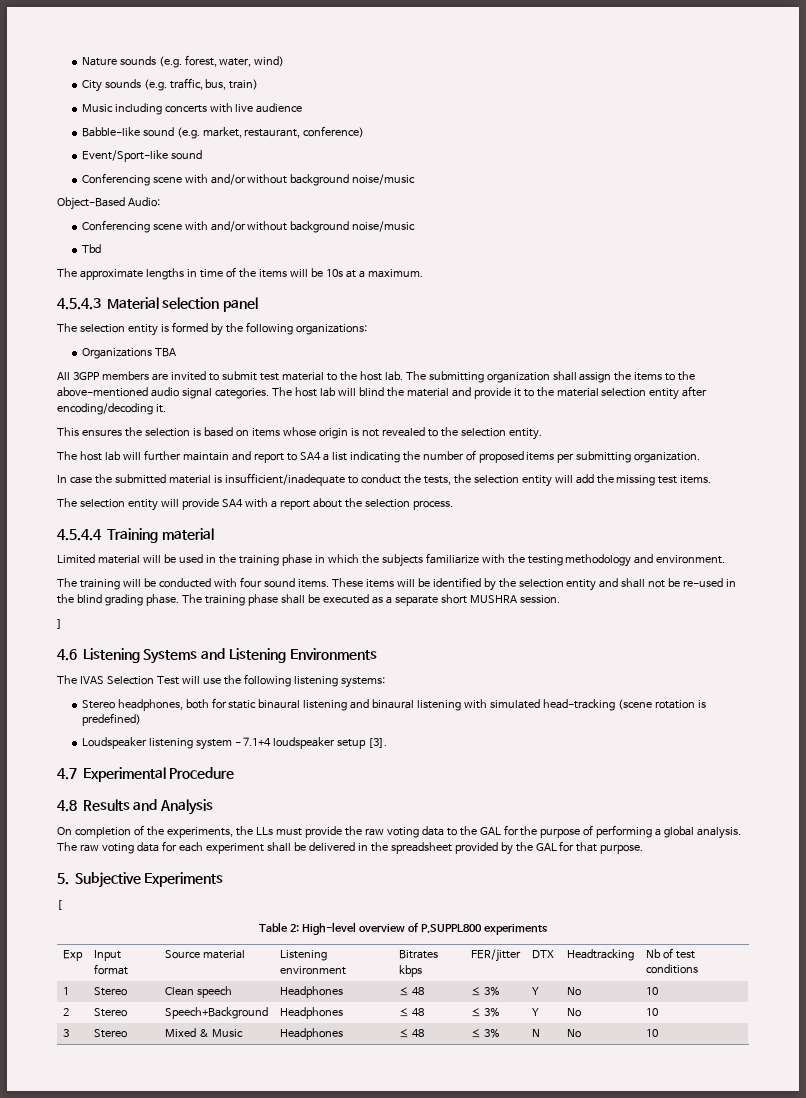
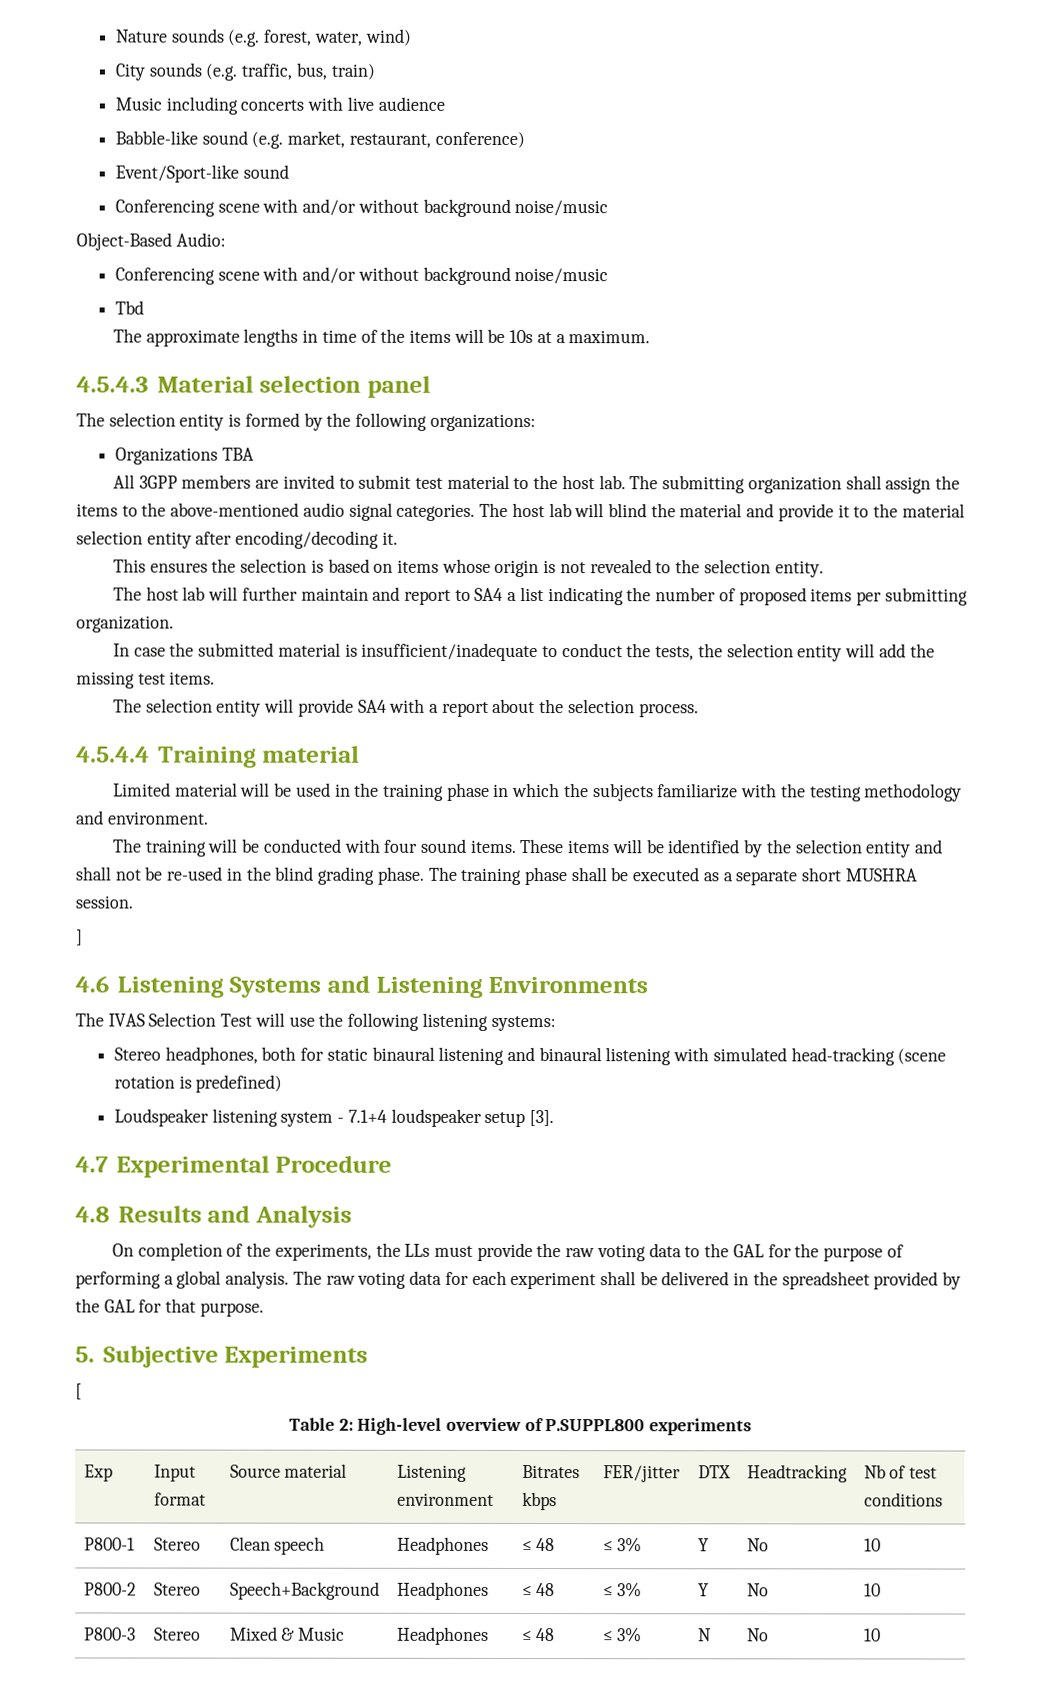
- 1 | Stereo | Clean speech | Headphones | ≤ 48 | ≤ 3% | Y | No | 10
+ P800-1 | Stereo | Clean speech | Headphones | ≤ 48 | ≤ 3% | Y | No | 10
- 2 | Stereo | Speech+Background | Headphones | ≤ 48 | ≤ 3% | Y | No | 10
+ P800-2 | Stereo | Speech+Background | Headphones | ≤ 48 | ≤ 3% | Y | No | 10
- 3 | Stereo | Mixed & Music | Headphones | ≤ 48 | ≤ 3% | N | No | 10
+ P800-3 | Stereo | Mixed & Music | Headphones | ≤ 48 | ≤ 3% | N | No | 10

